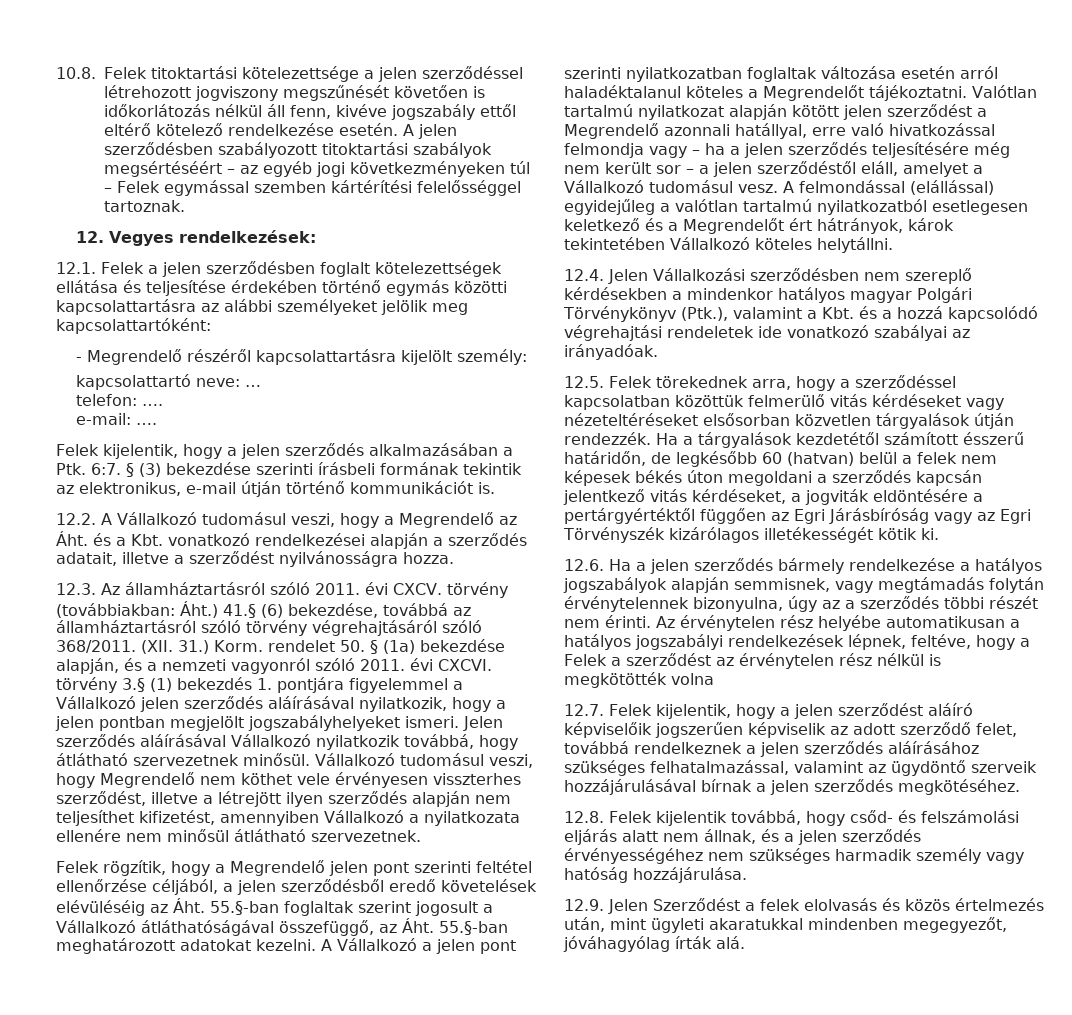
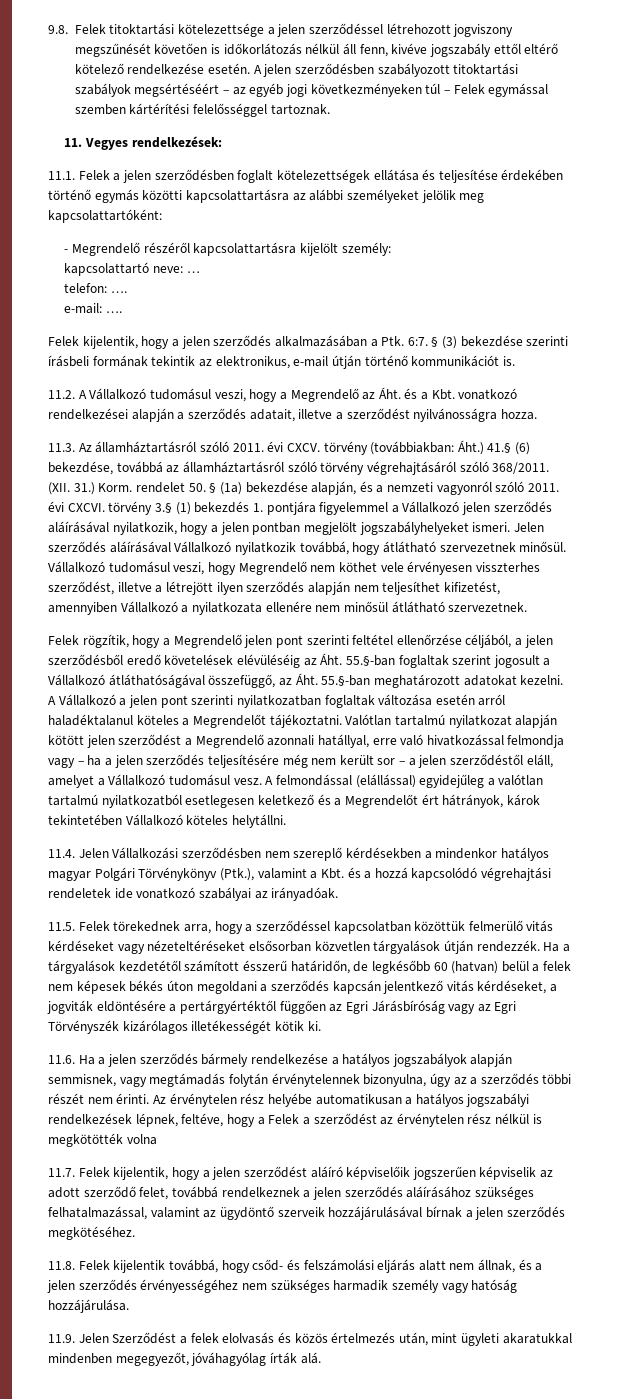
- 10.8. Felek titoktartási kötelezettsége a jelen szerződéssel létrehozott jogviszony megszűnését követően is időkorlátozás nélkül áll fenn, kivéve jogszabály ettől eltérő kötelező rendelkezése esetén.
+ 9.8. Felek titoktartási kötelezettsége a jelen szerződéssel létrehozott jogviszony megszűnését követően is időkorlátozás nélkül áll fenn, kivéve jogszabály ettől eltérő kötelező rendelkezése esetén.
- 12. Vegyes rendelkezések:
+ 11. Vegyes rendelkezések:
- 12.1. Felek a jelen szerződésben foglalt kötelezettségek ellátása és teljesítése érdekében történő egymás közötti kapcsolattartásra az alábbi személyeket jelölik meg kapcsolattartóként:
+ 11.1. Felek a jelen szerződésben foglalt kötelezettségek ellátása és teljesítése érdekében történő egymás közötti kapcsolattartásra az alábbi személyeket jelölik meg kapcsolattartóként:
- 12.2. A Vállalkozó tudomásul veszi, hogy a Megrendelő az Áht. és a Kbt. vonatkozó rendelkezései alapján a szerződés adatait, illetve a szerződést nyilvánosságra hozza.
+ 11.2. A Vállalkozó tudomásul veszi, hogy a Megrendelő az Áht. és a Kbt. vonatkozó rendelkezései alapján a szerződés adatait, illetve a szerződést nyilvánosságra hozza.
- 12.3. Az államháztartásról szóló 2011. évi CXCV. törvény (továbbiakban: Áht.) 41.§ (6) bekezdése, továbbá az államháztartásról szóló törvény végrehajtásáról szóló 368/2011.
+ 11.3. Az államháztartásról szóló 2011. évi CXCV. törvény (továbbiakban: Áht.) 41.§ (6) bekezdése, továbbá az államháztartásról szóló törvény végrehajtásáról szóló 368/2011.
- 12.4. Jelen Vállalkozási szerződésben nem szereplő kérdésekben a mindenkor hatályos magyar Polgári Törvénykönyv (Ptk.), valamint a Kbt. és a hozzá kapcsolódó végrehajtási rendeletek ide vonatkozó szabályai az irányadóak.
+ 11.4. Jelen Vállalkozási szerződésben nem szereplő kérdésekben a mindenkor hatályos magyar Polgári Törvénykönyv (Ptk.), valamint a Kbt. és a hozzá kapcsolódó végrehajtási rendeletek ide vonatkozó szabályai az irányadóak.
- 12.5. Felek törekednek arra, hogy a szerződéssel kapcsolatban közöttük felmerülő vitás kérdéseket vagy nézeteltéréseket elsősorban közvetlen tárgyalások útján rendezzék.
+ 11.5. Felek törekednek arra, hogy a szerződéssel kapcsolatban közöttük felmerülő vitás kérdéseket vagy nézeteltéréseket elsősorban közvetlen tárgyalások útján rendezzék.
- 12.6. Ha a jelen szerződés bármely rendelkezése a hatályos jogszabályok alapján semmisnek, vagy megtámadás folytán érvénytelennek bizonyulna, úgy az a szerződés többi részét nem érinti.
+ 11.6. Ha a jelen szerződés bármely rendelkezése a hatályos jogszabályok alapján semmisnek, vagy megtámadás folytán érvénytelennek bizonyulna, úgy az a szerződés többi részét nem érinti.
- 12.7. Felek kijelentik, hogy a jelen szerződést aláíró képviselőik jogszerűen képviselik az adott szerződő felet, továbbá rendelkeznek a jelen szerződés aláírásához szükséges felhatalmazással, valamint az ügydöntő szerveik hozzájárulásával bírnak a jelen szerződés megkötéséhez.
+ 11.7. Felek kijelentik, hogy a jelen szerződést aláíró képviselőik jogszerűen képviselik az adott szerződő felet, továbbá rendelkeznek a jelen szerződés aláírásához szükséges felhatalmazással, valamint az ügydöntő szerveik hozzájárulásával bírnak a jelen szerződés megkötéséhez.
- 12.8. Felek kijelentik továbbá, hogy csőd- és felszámolási eljárás alatt nem állnak, és a jelen szerződés érvényességéhez nem szükséges harmadik személy vagy hatóság hozzájárulása.
+ 11.8. Felek kijelentik továbbá, hogy csőd- és felszámolási eljárás alatt nem állnak, és a jelen szerződés érvényességéhez nem szükséges harmadik személy vagy hatóság hozzájárulása.
- 12.9. Jelen Szerződést a felek elolvasás és közös értelmezés után, mint ügyleti akaratukkal mindenben megegyezőt, jóváhagyólag írták alá.
+ 11.9. Jelen Szerződést a felek elolvasás és közös értelmezés után, mint ügyleti akaratukkal mindenben megegyezőt, jóváhagyólag írták alá.

